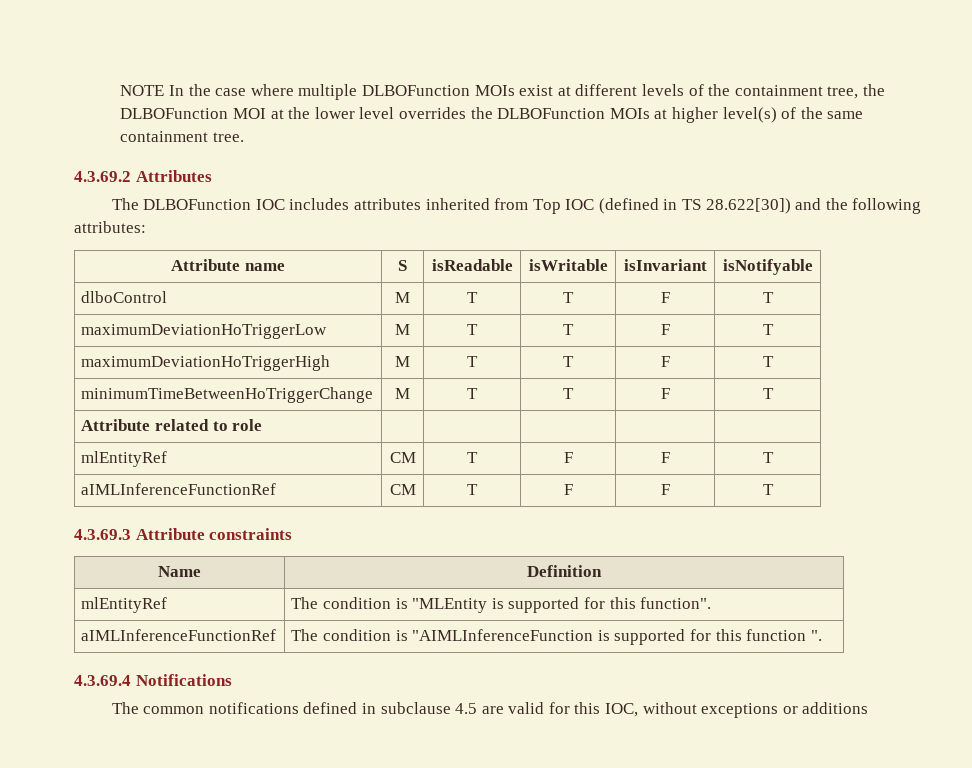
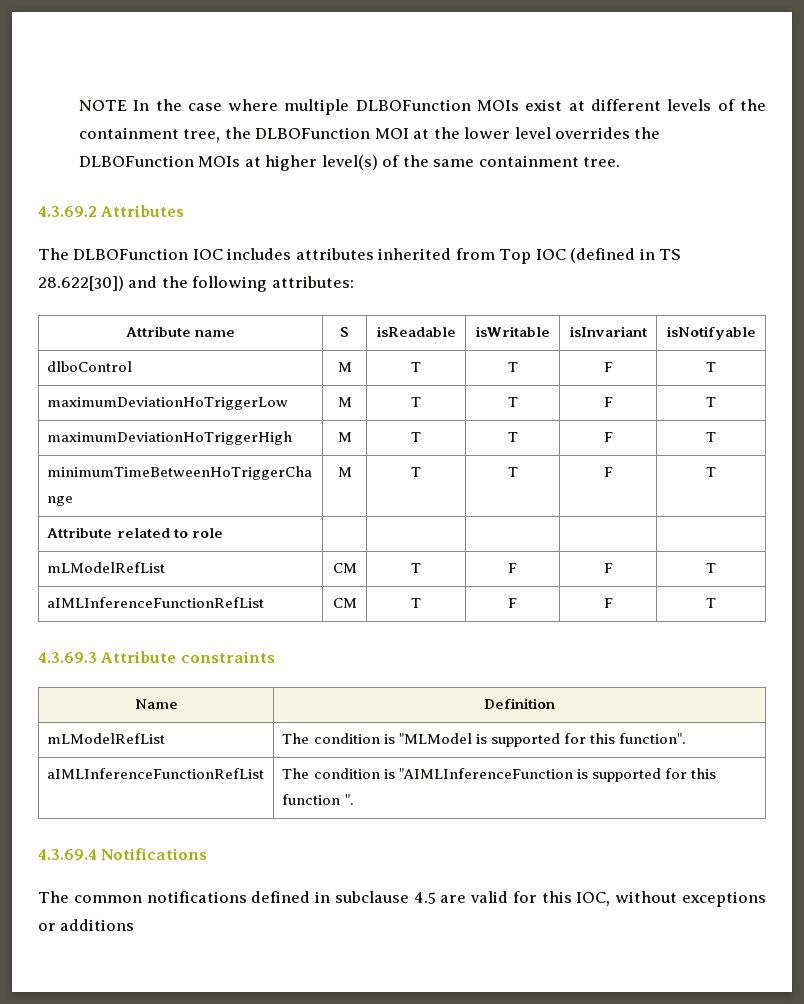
- mlEntityRef | CM | T | F | F | T
- aIMLInferenceFunctionRef | CM | T | F | F | T
+ mLModelRefList | CM | T | F | F | T
+ aIMLInferenceFunctionRefList | CM | T | F | F | T
- mlEntityRef | The condition is "MLEntity is supported for this function".
+ mLModelRefList | The condition is "MLModel is supported for this function".
- aIMLInferenceFunctionRef | The condition is "AIMLInferenceFunction is supported for this function ".
+ aIMLInferenceFunctionRefList | The condition is "AIMLInferenceFunction is supported for this function ".

